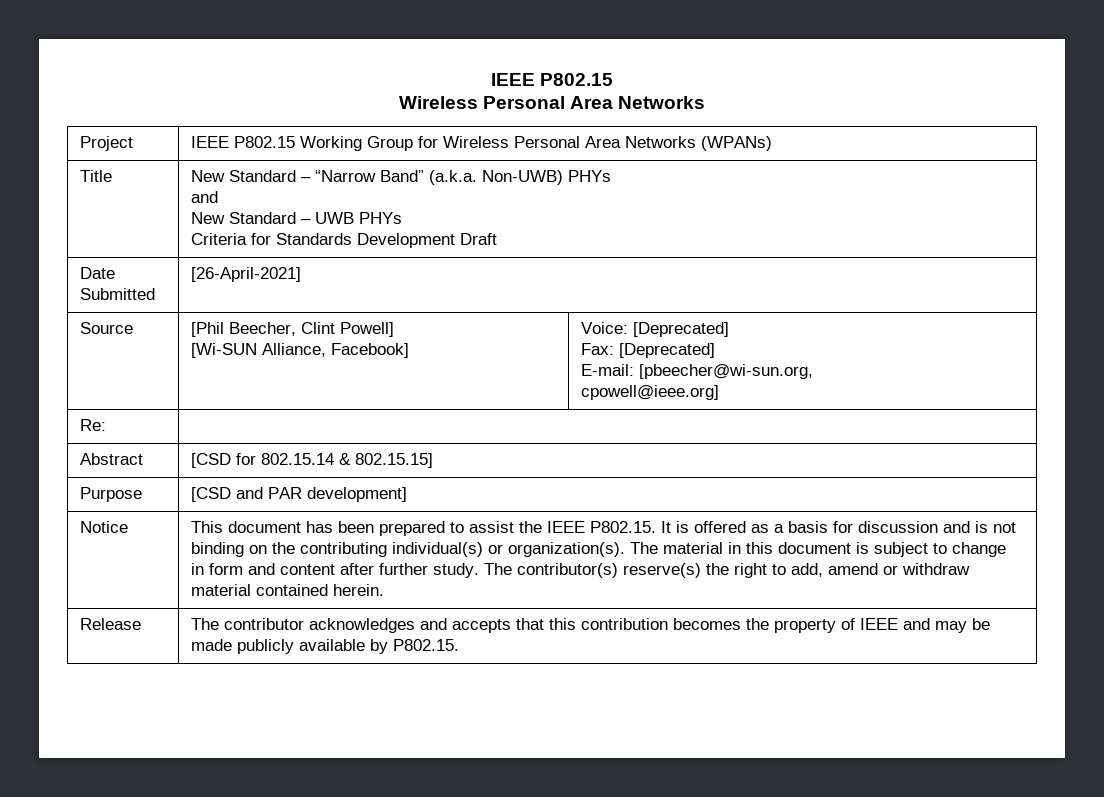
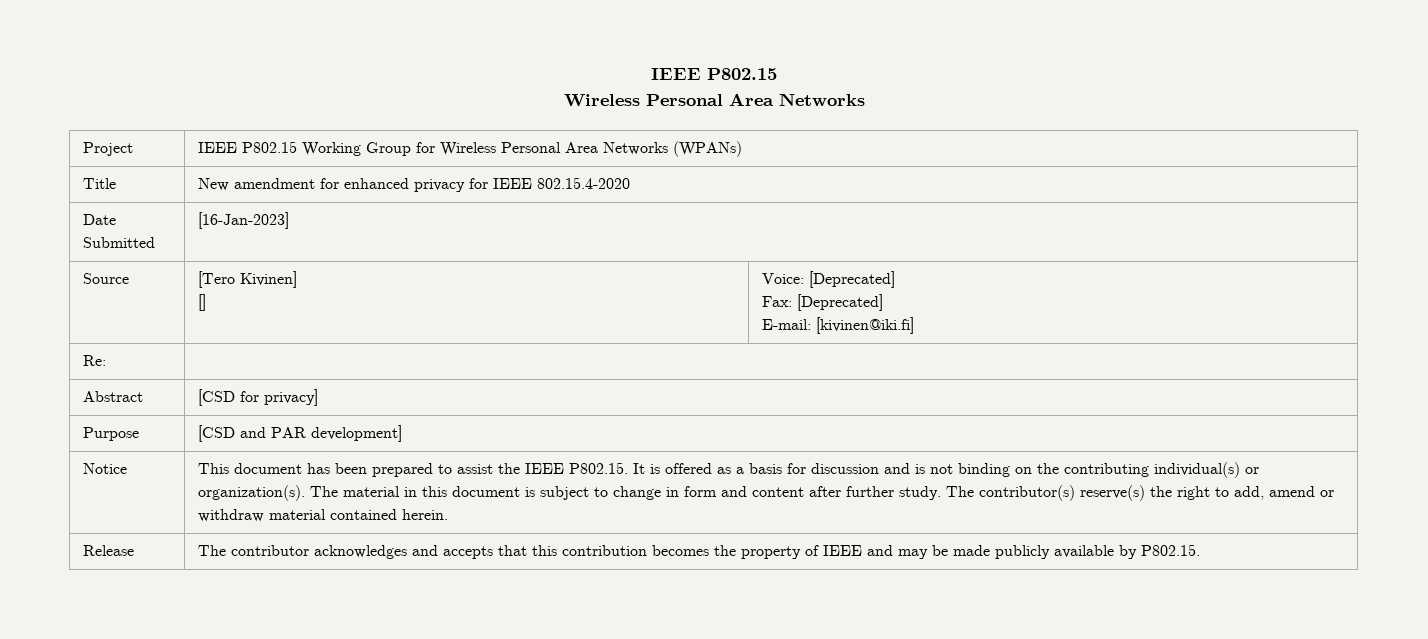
- Title | New Standard – “Narrow Band” (a.k.a. Non-UWB) PHYs
- and
- New Standard – UWB PHYs
- Criteria for Standards Development Draft
+ Title | New amendment for enhanced privacy for IEEE 802.15.4-2020
- Date Submitted | [26-April-2021]
+ Date Submitted | [16-Jan-2023]
- Source | [Phil Beecher, Clint Powell]
- [Wi-SUN Alliance, Facebook] | Voice: [Deprecated]
+ Source | [Tero Kivinen]
+ [] | Voice: [Deprecated]
  Fax: [Deprecated]
- E-mail: [pbeecher@wi-sun.org,
- cpowell@ieee.org]
+ E-mail: [kivinen@iki.fi]
- Abstract | [CSD for 802.15.14 & 802.15.15]
+ Abstract | [CSD for privacy]

